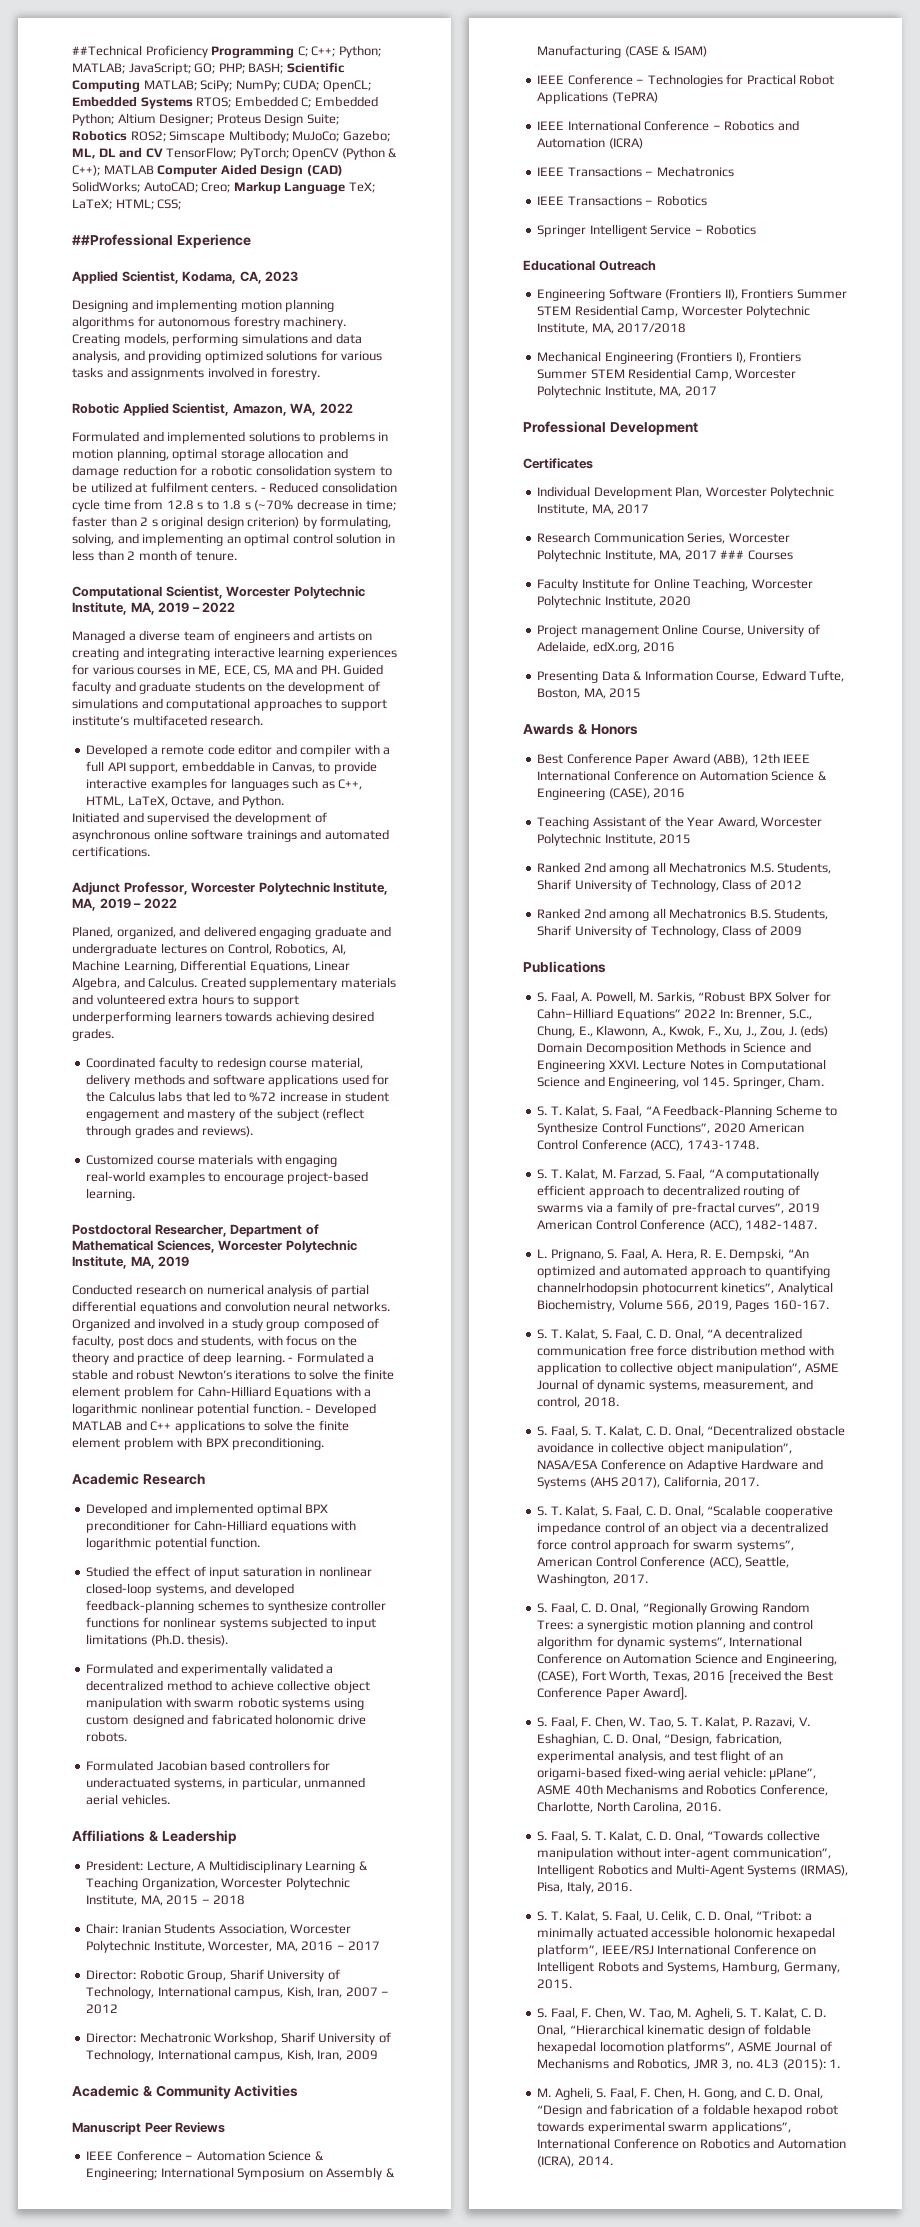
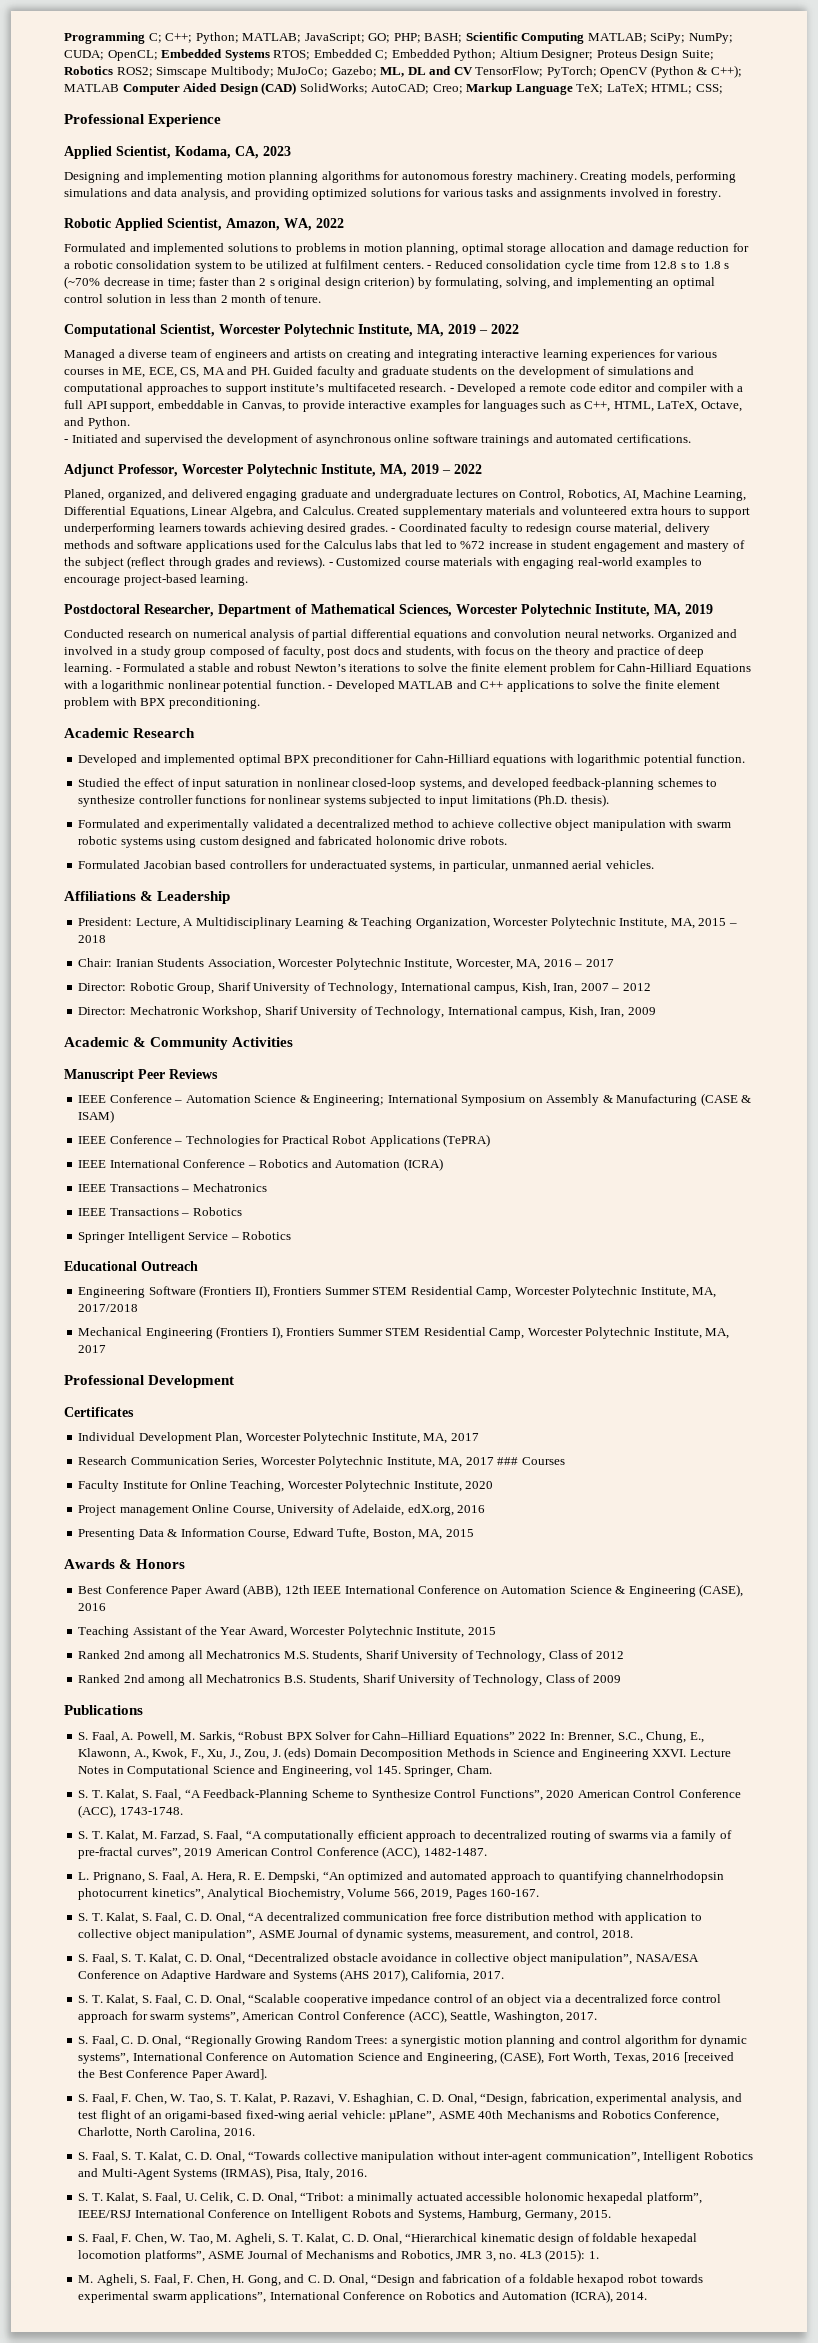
- ##Technical Proficiency Programming C; C++; Python; MATLAB; JavaScript; GO; PHP; BASH; Scientific Computing MATLAB; SciPy; NumPy; CUDA; OpenCL; Embedded Systems RTOS; Embedded C; Embedded Python; Altium Designer; Proteus Design Suite; Robotics ROS2; Simscape Multibody; MuJoCo; Gazebo; ML, DL and CV TensorFlow; PyTorch; OpenCV (Python & C++); MATLAB Computer Aided Design (CAD) SolidWorks; AutoCAD; Creo; Markup Language TeX; LaTeX; HTML; CSS;
+ Programming C; C++; Python; MATLAB; JavaScript; GO; PHP; BASH; Scientific Computing MATLAB; SciPy; NumPy; CUDA; OpenCL; Embedded Systems RTOS; Embedded C; Embedded Python; Altium Designer; Proteus Design Suite; Robotics ROS2; Simscape Multibody; MuJoCo; Gazebo; ML, DL and CV TensorFlow; PyTorch; OpenCV (Python & C++); MATLAB Computer Aided Design (CAD) SolidWorks; AutoCAD; Creo; Markup Language TeX; LaTeX; HTML; CSS;
- ##Professional Experience
+ Professional Experience
- Managed a diverse team of engineers and artists on creating and integrating interactive learning experiences for various courses in ME, ECE, CS, MA and PH. Guided faculty and graduate students on the development of simulations and computational approaches to support institute’s multifaceted research.
- Developed a remote code editor and compiler with a full API support, embeddable in Canvas, to provide interactive examples for languages such as C++, HTML, LaTeX, Octave, and Python.
+ Managed a diverse team of engineers and artists on creating and integrating interactive learning experiences for various courses in ME, ECE, CS, MA and PH. Guided faculty and graduate students on the development of simulations and computational approaches to support institute’s multifaceted research. - Developed a remote code editor and compiler with a full API support, embeddable in Canvas, to provide interactive examples for languages such as C++, HTML, LaTeX, Octave, and Python.
- Initiated and supervised the development of asynchronous online software trainings and automated certifications.
+ - Initiated and supervised the development of asynchronous online software trainings and automated certifications.
- Created supplementary materials and volunteered extra hours to support underperforming learners towards achieving desired grades.
- Coordinated faculty to redesign course material, delivery methods and software applications used for the Calculus labs that led to %72 increase in student engagement and mastery of the subject (reflect through grades and reviews).
- Customized course materials with engaging real-world examples to encourage project-based learning.
+ Created supplementary materials and volunteered extra hours to support underperforming learners towards achieving desired grades. - Coordinated faculty to redesign course material, delivery methods and software applications used for the Calculus labs that led to %72 increase in student engagement and mastery of the subject (reflect through grades and reviews). - Customized course materials with engaging real-world examples to encourage project-based learning.

